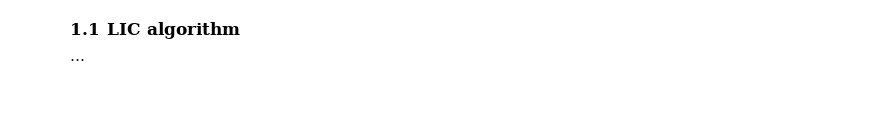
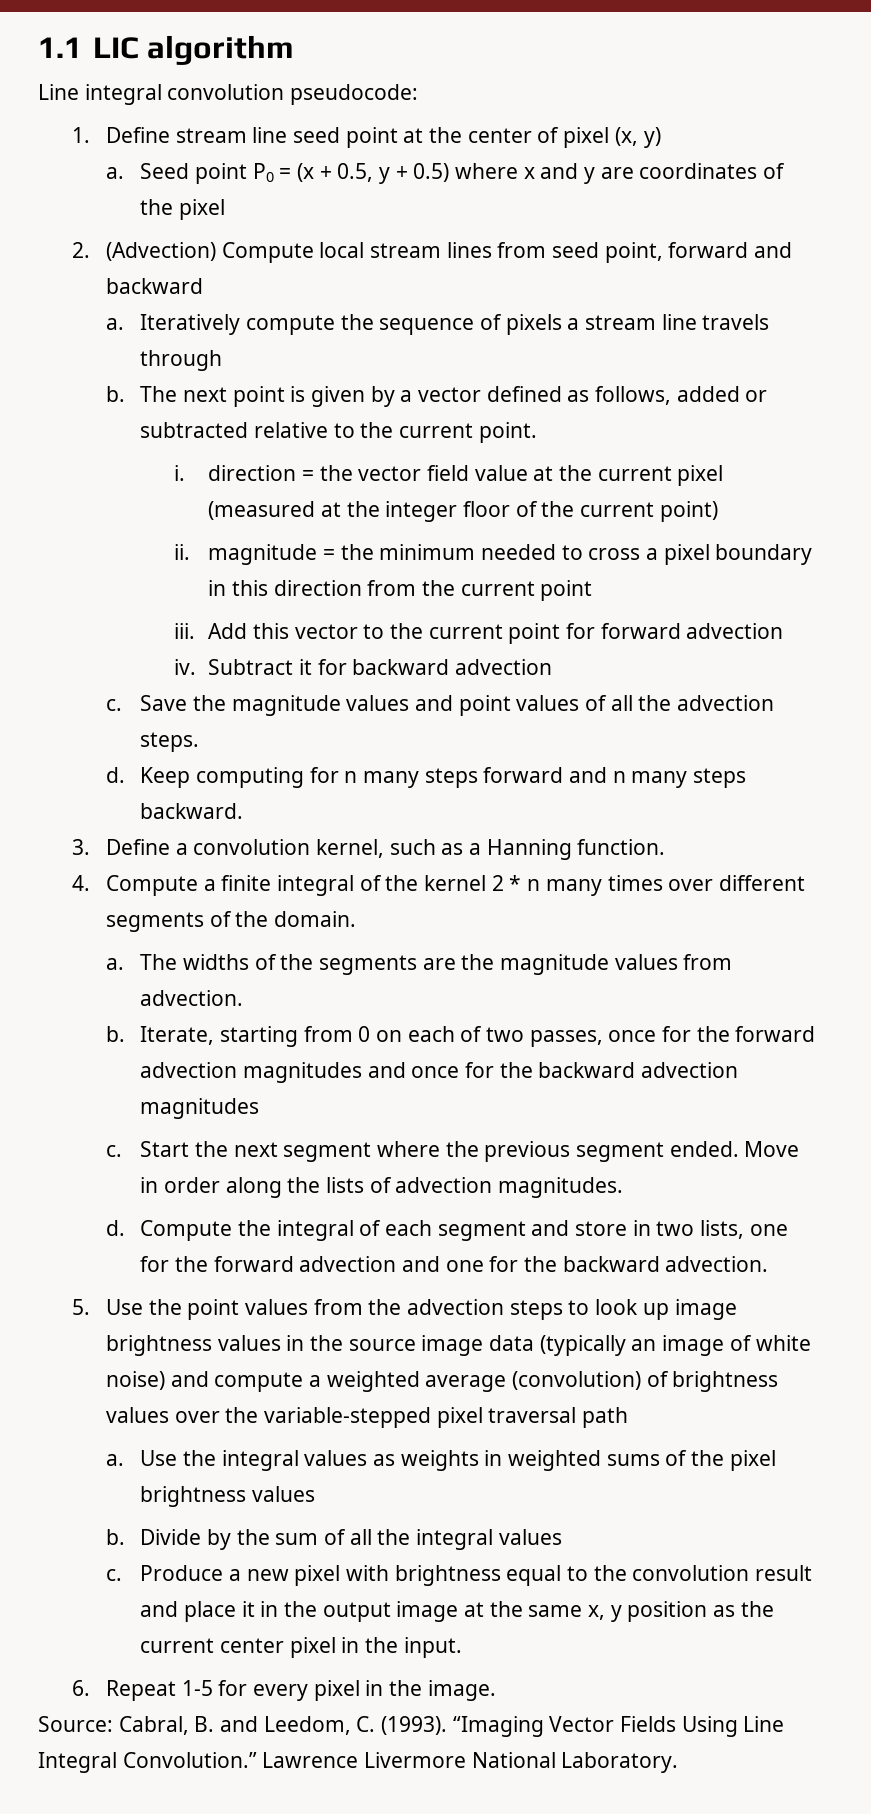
- …
+ Line integral convolution pseudocode:
+ 1. Define stream line seed point at the center of pixel (x, y)
+ a. Seed point P0 = (x + 0.5, y + 0.5) where x and y are coordinates of the pixel
+ 2. (Advection) Compute local stream lines from seed point, forward and backward
+ a. Iteratively compute the sequence of pixels a stream line travels through
+ b. The next point is given by a vector defined as follows, added or subtracted relative to the current point.
+ i. direction = the vector field value at the current pixel (measured at the integer floor of the current point)
+ ii. magnitude = the minimum needed to cross a pixel boundary in this direction from the current point
+ iii. Add this vector to the current point for forward advection
+ iv. Subtract it for backward advection
+ c. Save the magnitude values and point values of all the advection steps.
+ d. Keep computing for n many steps forward and n many steps backward.
+ 3. Define a convolution kernel, such as a Hanning function.
+ 4. Compute a finite integral of the kernel 2 * n many times over different segments of the domain.
+ a. The widths of the segments are the magnitude values from advection.
+ b. Iterate, starting from 0 on each of two passes, once for the forward advection magnitudes and once for the backward advection magnitudes
+ c. Start the next segment where the previous segment ended. Move in order along the lists of advection magnitudes.
+ d. Compute the integral of each segment and store in two lists, one for the forward advection and one for the backward advection.
+ 5. Use the point values from the advection steps to look up image brightness values in the source image data (typically an image of white noise) and compute a weighted average (convolution) of brightness values over the variable-stepped pixel traversal path
+ a. Use the integral values as weights in weighted sums of the pixel brightness values
+ b. Divide by the sum of all the integral values
+ c. Produce a new pixel with brightness equal to the convolution result and place it in the output image at the same x, y position as the current center pixel in the input.
+ 6. Repeat 1-5 for every pixel in the image.
+ Source: Cabral, B. and Leedom, C. (1993). “Imaging Vector Fields Using Line Integral Convolution.” Lawrence Livermore National Laboratory.

